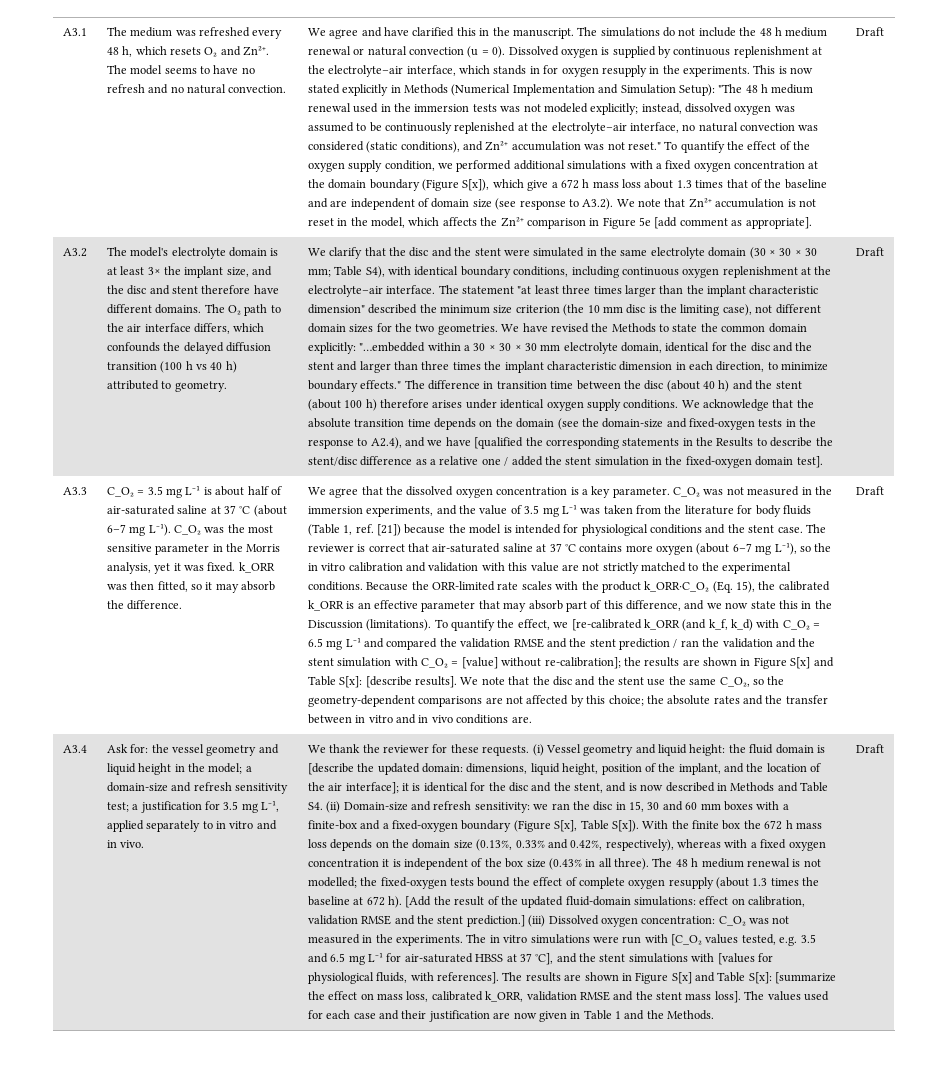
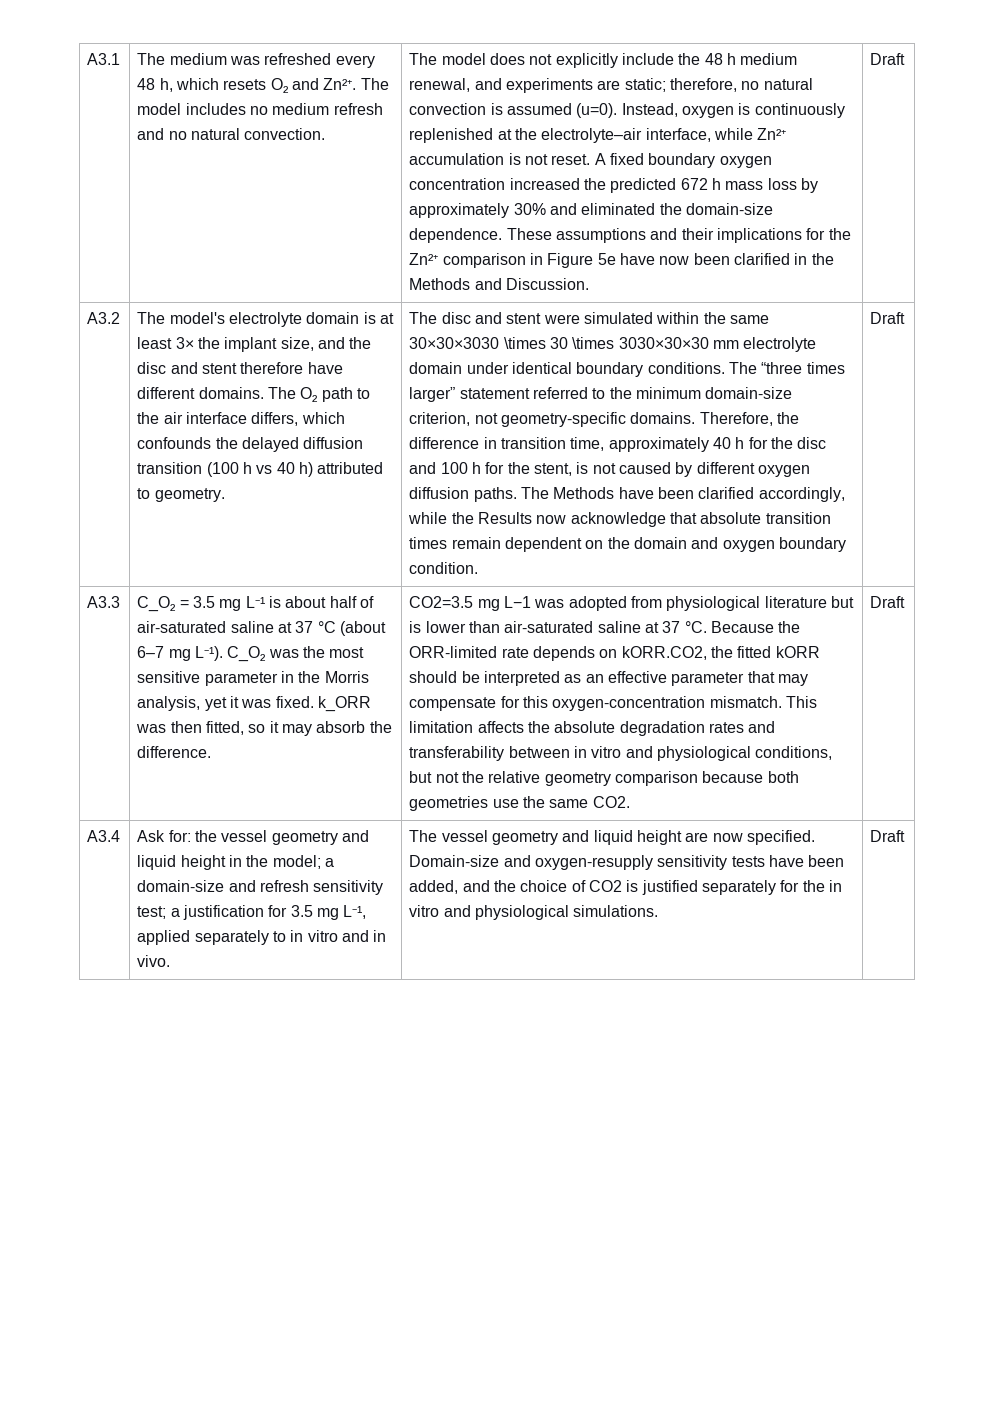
- The model seems to have no refresh and no natural convection.
+ The model includes no medium refresh and no natural convection.
- We agree and have clarified this in the manuscript. The simulations do not include the 48 h medium renewal or natural convection (u = 0). Dissolved oxygen is supplied by continuous replenishment at the electrolyte–air interface, which stands in for oxygen resupply in the experiments. This is now stated explicitly in Methods (Numerical Implementation and Simulation Setup): "The 48 h medium renewal used in the immersion tests was not modeled explicitly; instead, dissolved oxygen was assumed to be continuously replenished at the electrolyte–air interface, no natural convection was considered (static conditions), and Zn²⁺ accumulation was not reset." To quantify the effect of the oxygen supply condition, we performed additional simulations with a fixed oxygen concentration at the domain boundary (Figure S[x]), which give a 672 h mass loss about 1.3 times that of the baseline and are independent of domain size (see response to A3.2). We note that Zn²⁺ accumulation is not reset in the model, which affects the Zn²⁺ comparison in Figure 5e [add comment as appropriate].
+ The model does not explicitly include the 48 h medium renewal, and experiments are static; therefore, no natural convection is assumed (u=0). Instead, oxygen is continuously replenished at the electrolyte–air interface, while Zn²⁺ accumulation is not reset. A fixed boundary oxygen concentration increased the predicted 672 h mass loss by approximately 30% and eliminated the domain-size dependence. These assumptions and their implications for the Zn²⁺ comparison in Figure 5e have now been clarified in the Methods and Discussion.
- We clarify that the disc and the stent were simulated in the same electrolyte domain (30 × 30 × 30 mm; Table S4), with identical boundary conditions, including continuous oxygen replenishment at the electrolyte–air interface. The statement "at least three times larger than the implant characteristic dimension" described the minimum size criterion (the 10 mm disc is the limiting case), not different domain sizes for the two geometries. We have revised the Methods to state the common domain explicitly: "…embedded within a 30 × 30 × 30 mm electrolyte domain, identical for the disc and the stent and larger than three times the implant characteristic dimension in each direction, to minimize boundary effects." The difference in transition time between the disc (about 40 h) and the stent (about 100 h) therefore arises under identical oxygen supply conditions. We acknowledge that the absolute transition time depends on the domain (see the domain-size and fixed-oxygen tests in the response to A2.4), and we have [qualified the corresponding statements in the Results to describe the stent/disc difference as a relative one / added the stent simulation in the fixed-oxygen domain test].
+ The disc and stent were simulated within the same 30×30×3030 \times 30 \times 3030×30×30 mm electrolyte domain under identical boundary conditions. The “three times larger” statement referred to the minimum domain-size criterion, not geometry-specific domains. Therefore, the difference in transition time, approximately 40 h for the disc and 100 h for the stent, is not caused by different oxygen diffusion paths. The Methods have been clarified accordingly, while the Results now acknowledge that absolute transition times remain dependent on the domain and oxygen boundary condition.
- We agree that the dissolved oxygen concentration is a key parameter. C_O₂ was not measured in the immersion experiments, and the value of 3.5 mg L⁻¹ was taken from the literature for body fluids (Table 1, ref. [21]) because the model is intended for physiological conditions and the stent case. The reviewer is correct that air-saturated saline at 37 °C contains more oxygen (about 6–7 mg L⁻¹), so the in vitro calibration and validation with this value are not strictly matched to the experimental conditions. Because the ORR-limited rate scales with the product k_ORR·C_O₂ (Eq. 15), the calibrated k_ORR is an effective parameter that may absorb part of this difference, and we now state this in the Discussion (limitations). To quantify the effect, we [re-calibrated k_ORR (and k_f, k_d) with C_O₂ = 6.5 mg L⁻¹ and compared the validation RMSE and the stent prediction / ran the validation and the stent simulation with C_O₂ = [value] without re-calibration]; the results are shown in Figure S[x] and Table S[x]: [describe results]. We note that the disc and the stent use the same C_O₂, so the geometry-dependent comparisons are not affected by this choice; the absolute rates and the transfer between in vitro and in vivo conditions are.
+ CO2=3.5 mg L−1 was adopted from physiological literature but is lower than air-saturated saline at 37 °C. Because the ORR-limited rate depends on kORR.CO2, the fitted kORR should be interpreted as an effective parameter that may compensate for this oxygen-concentration mismatch. This limitation affects the absolute degradation rates and transferability between in vitro and physiological conditions, but not the relative geometry comparison because both geometries use the same CO2.
- We thank the reviewer for these requests. (i) Vessel geometry and liquid height: the fluid domain is [describe the updated domain: dimensions, liquid height, position of the implant, and the location of the air interface]; it is identical for the disc and the stent, and is now described in Methods and Table S4. (ii) Domain-size and refresh sensitivity: we ran the disc in 15, 30 and 60 mm boxes with a finite-box and a fixed-oxygen boundary (Figure S[x], Table S[x]). With the finite box the 672 h mass loss depends on the domain size (0.13%, 0.33% and 0.42%, respectively), whereas with a fixed oxygen concentration it is independent of the box size (0.43% in all three). The 48 h medium renewal is not modelled; the fixed-oxygen tests bound the effect of complete oxygen resupply (about 1.3 times the baseline at 672 h). [Add the result of the updated fluid-domain simulations: effect on calibration, validation RMSE and the stent prediction.] (iii) Dissolved oxygen concentration: C_O₂ was not measured in the experiments. The in vitro simulations were run with [C_O₂ values tested, e.g. 3.5 and 6.5 mg L⁻¹ for air-saturated HBSS at 37 °C], and the stent simulations with [values for physiological fluids, with references]. The results are shown in Figure S[x] and Table S[x]: [summarize the effect on mass loss, calibrated k_ORR, validation RMSE and the stent mass loss]. The values used for each case and their justification are now given in Table 1 and the Methods.
+ The vessel geometry and liquid height are now specified. Domain-size and oxygen-resupply sensitivity tests have been added, and the choice of CO2 is justified separately for the in vitro and physiological simulations.

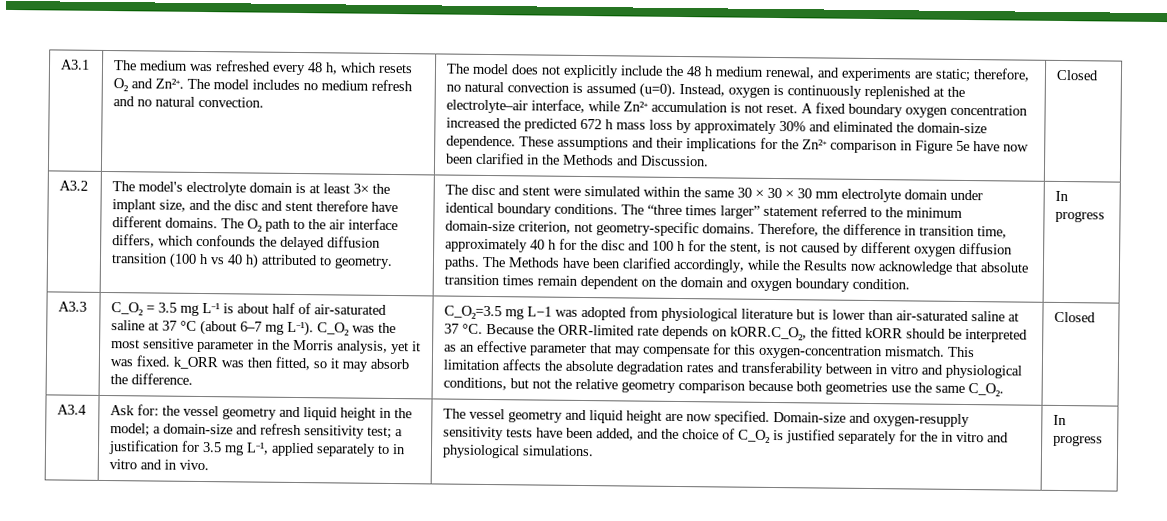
- These assumptions and their implications for the Zn²⁺ comparison in Figure 5e have now been clarified in the Methods and Discussion. | Draft
+ These assumptions and their implications for the Zn²⁺ comparison in Figure 5e have now been clarified in the Methods and Discussion. | Closed
- The disc and stent were simulated within the same 30×30×3030 \times 30 \times 3030×30×30 mm electrolyte domain under identical boundary conditions.
+ The disc and stent were simulated within the same 30 × 30 × 30 mm electrolyte domain under identical boundary conditions.
- The Methods have been clarified accordingly, while the Results now acknowledge that absolute transition times remain dependent on the domain and oxygen boundary condition. | Draft
+ The Methods have been clarified accordingly, while the Results now acknowledge that absolute transition times remain dependent on the domain and oxygen boundary condition. | In progress
- CO2=3.5 mg L−1 was adopted from physiological literature but is lower than air-saturated saline at 37 °C.
+ C_O₂=3.5 mg L−1 was adopted from physiological literature but is lower than air-saturated saline at 37 °C.
- Because the ORR-limited rate depends on kORR.CO2, the fitted kORR should be interpreted as an effective parameter that may compensate for this oxygen-concentration mismatch.
+ Because the ORR-limited rate depends on kORR.C_O₂, the fitted kORR should be interpreted as an effective parameter that may compensate for this oxygen-concentration mismatch.
- This limitation affects the absolute degradation rates and transferability between in vitro and physiological conditions, but not the relative geometry comparison because both geometries use the same CO2. | Draft
+ This limitation affects the absolute degradation rates and transferability between in vitro and physiological conditions, but not the relative geometry comparison because both geometries use the same C_O₂. | Closed
- Domain-size and oxygen-resupply sensitivity tests have been added, and the choice of CO2 is justified separately for the in vitro and physiological simulations. | Draft
+ Domain-size and oxygen-resupply sensitivity tests have been added, and the choice of C_O₂ is justified separately for the in vitro and physiological simulations. | In progress

